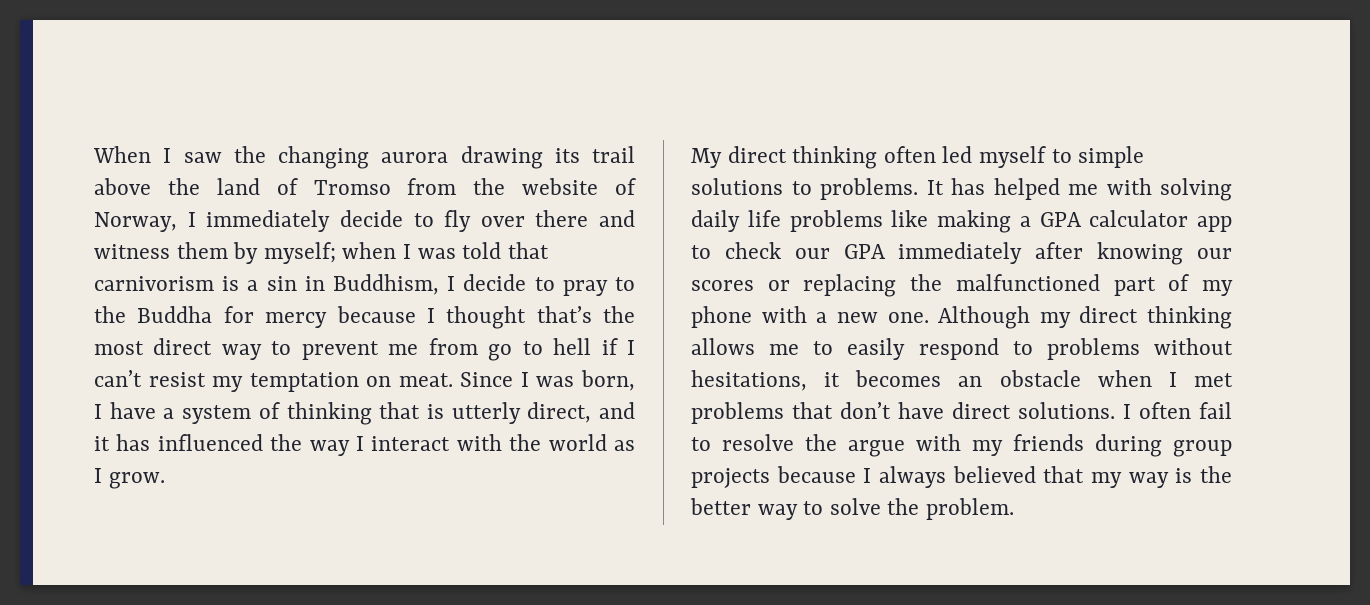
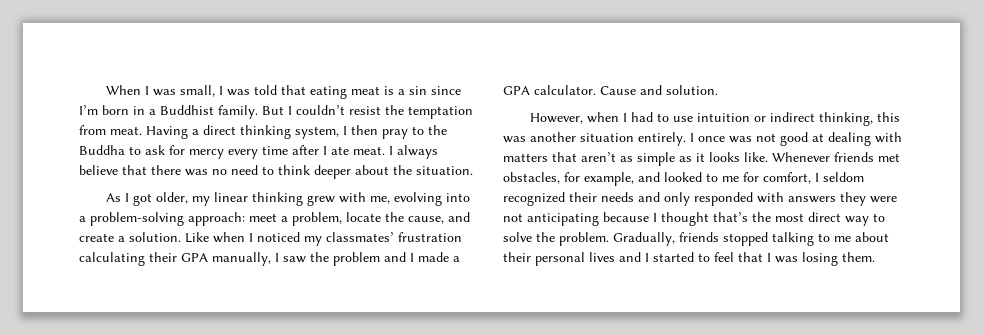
- When I saw the changing aurora drawing its trail above the land of Tromso from the website of Norway, I immediately decide to fly over there and witness them by myself; when I was told that carnivorism is a sin in Buddhism, I decide to pray to the Buddha for mercy because I thought that’s the most direct way to prevent me from go to hell if I can’t resist my temptation on meat. Since I was born, I have a system of thinking that is utterly direct, and it has influenced the way I interact with the world as I grow.
- My direct thinking often led myself to simple solutions to problems. It has helped me with solving daily life problems like making a GPA calculator app to check our GPA immediately after knowing our scores or replacing the malfunctioned part of my phone with a new one. Although my direct thinking allows me to easily respond to problems without hesitations, it becomes an obstacle when I met problems that don’t have direct solutions. I often fail to resolve the argue with my friends during group projects because I always believed that my way is the better way to solve the problem.
+ When I was small, I was told that eating meat is a sin since I’m born in a Buddhist family. But I couldn’t resist the temptation from meat. Having a direct thinking system, I then pray to the Buddha to ask for mercy every time after I ate meat. I always believe that there was no need to think deeper about the situation.
+ As I got older, my linear thinking grew with me, evolving into a problem-solving approach: meet a problem, locate the cause, and create a solution. Like when I noticed my classmates’ frustration calculating their GPA manually, I saw the problem and I made a GPA calculator. Cause and solution.
+ However, when I had to use intuition or indirect thinking, this was another situation entirely. I once was not good at dealing with matters that aren’t as simple as it looks like. Whenever friends met obstacles, for example, and looked to me for comfort, I seldom recognized their needs and only responded with answers they were not anticipating because I thought that’s the most direct way to solve the problem. Gradually, friends stopped talking to me about their personal lives and I started to feel that I was losing them.

